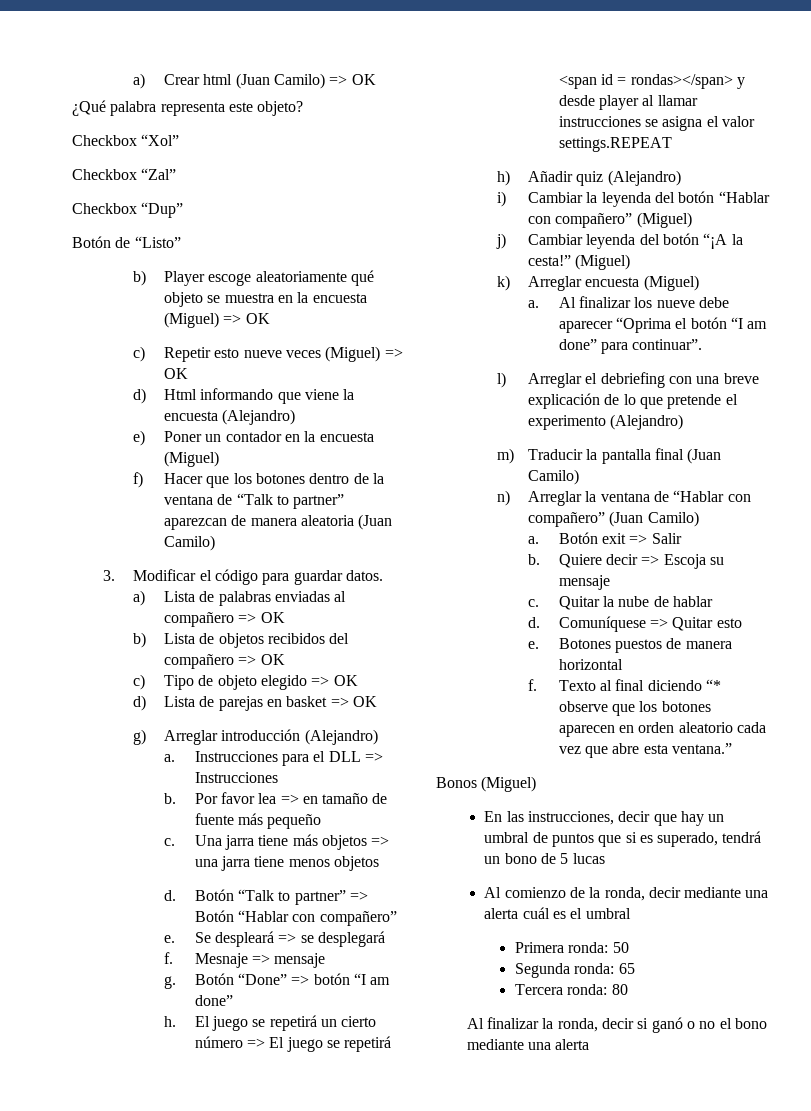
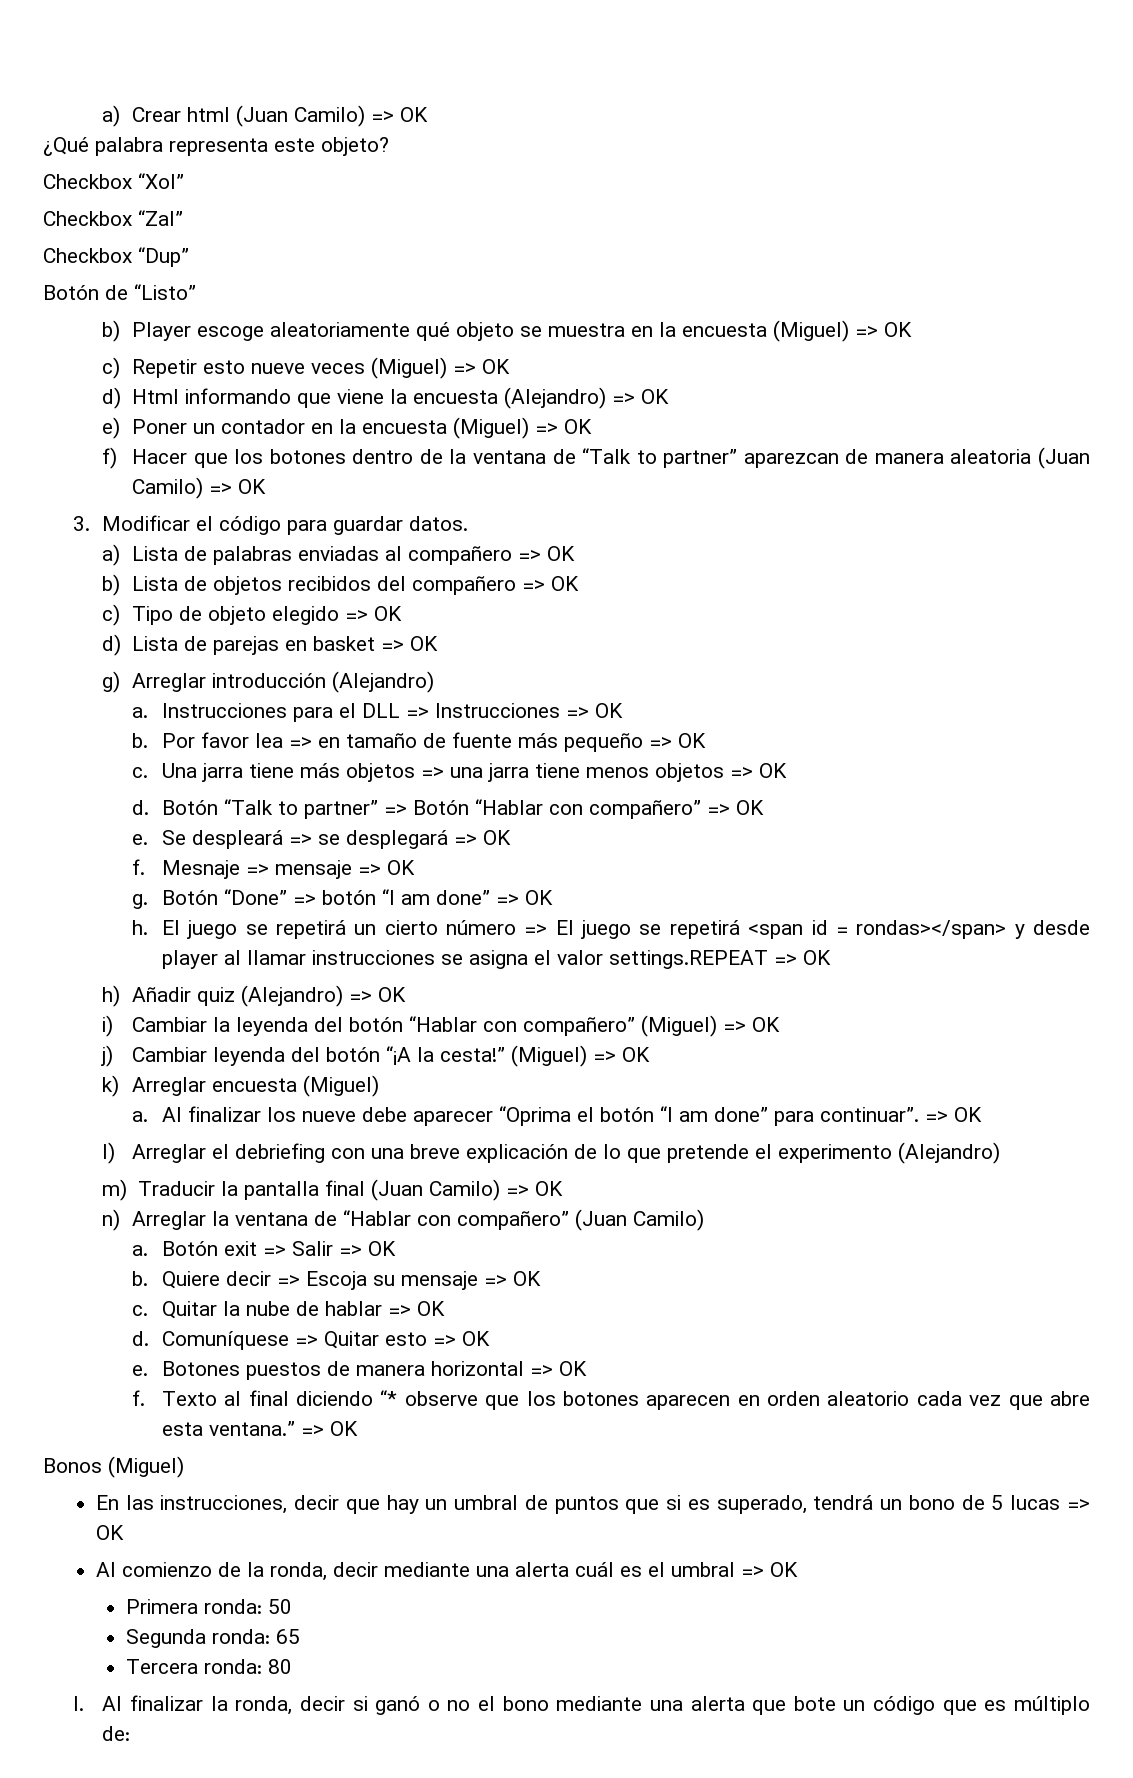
- d) Html informando que viene la encuesta (Alejandro)
+ d) Html informando que viene la encuesta (Alejandro) => OK
- e) Poner un contador en la encuesta (Miguel)
+ e) Poner un contador en la encuesta (Miguel) => OK
- f) Hacer que los botones dentro de la ventana de “Talk to partner” aparezcan de manera aleatoria (Juan Camilo)
+ f) Hacer que los botones dentro de la ventana de “Talk to partner” aparezcan de manera aleatoria (Juan Camilo) => OK
- Instrucciones para el DLL => Instrucciones
+ Instrucciones para el DLL => Instrucciones => OK
- Por favor lea => en tamaño de fuente más pequeño
+ Por favor lea => en tamaño de fuente más pequeño => OK
- Una jarra tiene más objetos => una jarra tiene menos objetos
+ Una jarra tiene más objetos => una jarra tiene menos objetos => OK
- Botón “Talk to partner” => Botón “Hablar con compañero”
+ Botón “Talk to partner” => Botón “Hablar con compañero” => OK
- Se despleará => se desplegará
+ Se despleará => se desplegará => OK
- Mesnaje => mensaje
+ Mesnaje => mensaje => OK
- Botón “Done” => botón “I am done”
+ Botón “Done” => botón “I am done” => OK
- El juego se repetirá un cierto número => El juego se repetirá <span id = rondas></span> y desde player al llamar instrucciones se asigna el valor settings.REPEAT
+ El juego se repetirá un cierto número => El juego se repetirá <span id = rondas></span> y desde player al llamar instrucciones se asigna el valor settings.REPEAT => OK
- h) Añadir quiz (Alejandro)
+ h) Añadir quiz (Alejandro) => OK
- i) Cambiar la leyenda del botón “Hablar con compañero” (Miguel)
+ i) Cambiar la leyenda del botón “Hablar con compañero” (Miguel) => OK
- j) Cambiar leyenda del botón “¡A la cesta!” (Miguel)
+ j) Cambiar leyenda del botón “¡A la cesta!” (Miguel) => OK
- Al finalizar los nueve debe aparecer “Oprima el botón “I am done” para continuar”.
+ Al finalizar los nueve debe aparecer “Oprima el botón “I am done” para continuar”. => OK
- m) Traducir la pantalla final (Juan Camilo)
+ m) Traducir la pantalla final (Juan Camilo) => OK
- Botón exit => Salir
+ Botón exit => Salir => OK
- Quiere decir => Escoja su mensaje
+ Quiere decir => Escoja su mensaje => OK
- Quitar la nube de hablar
+ Quitar la nube de hablar => OK
- Comuníquese => Quitar esto
+ Comuníquese => Quitar esto => OK
- Botones puestos de manera horizontal
+ Botones puestos de manera horizontal => OK
- Texto al final diciendo “* observe que los botones aparecen en orden aleatorio cada vez que abre esta ventana.”
+ Texto al final diciendo “* observe que los botones aparecen en orden aleatorio cada vez que abre esta ventana.” => OK
- En las instrucciones, decir que hay un umbral de puntos que si es superado, tendrá un bono de 5 lucas
+ En las instrucciones, decir que hay un umbral de puntos que si es superado, tendrá un bono de 5 lucas => OK
- Al comienzo de la ronda, decir mediante una alerta cuál es el umbral
+ Al comienzo de la ronda, decir mediante una alerta cuál es el umbral => OK
- Al finalizar la ronda, decir si ganó o no el bono mediante una alerta
+ I. Al finalizar la ronda, decir si ganó o no el bono mediante una alerta que bote un código que es múltiplo de:

